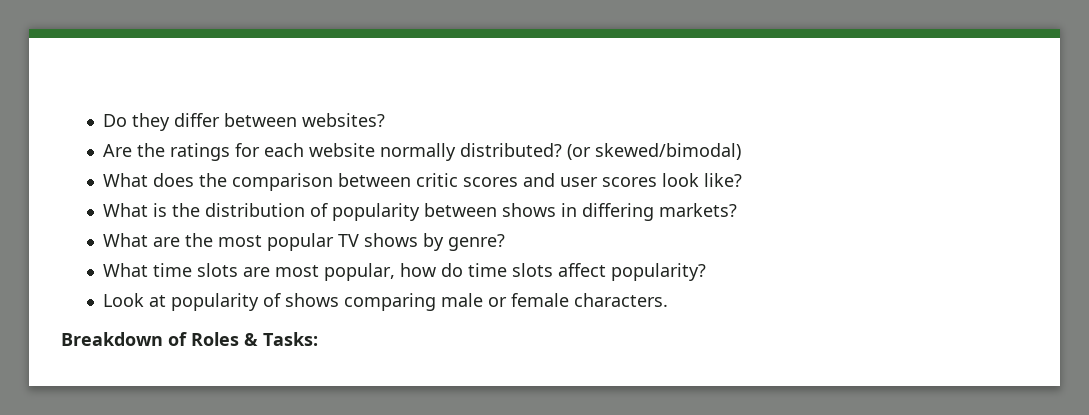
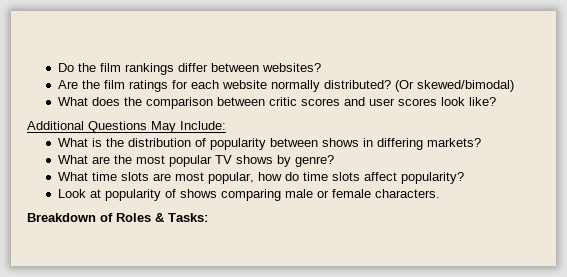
- Do they differ between websites?
+ Do the film rankings differ between websites?
- Are the ratings for each website normally distributed?
+ Are the film ratings for each website normally distributed?
- (or skewed/bimodal)
+ (Or skewed/bimodal)
+ Additional Questions May Include:

